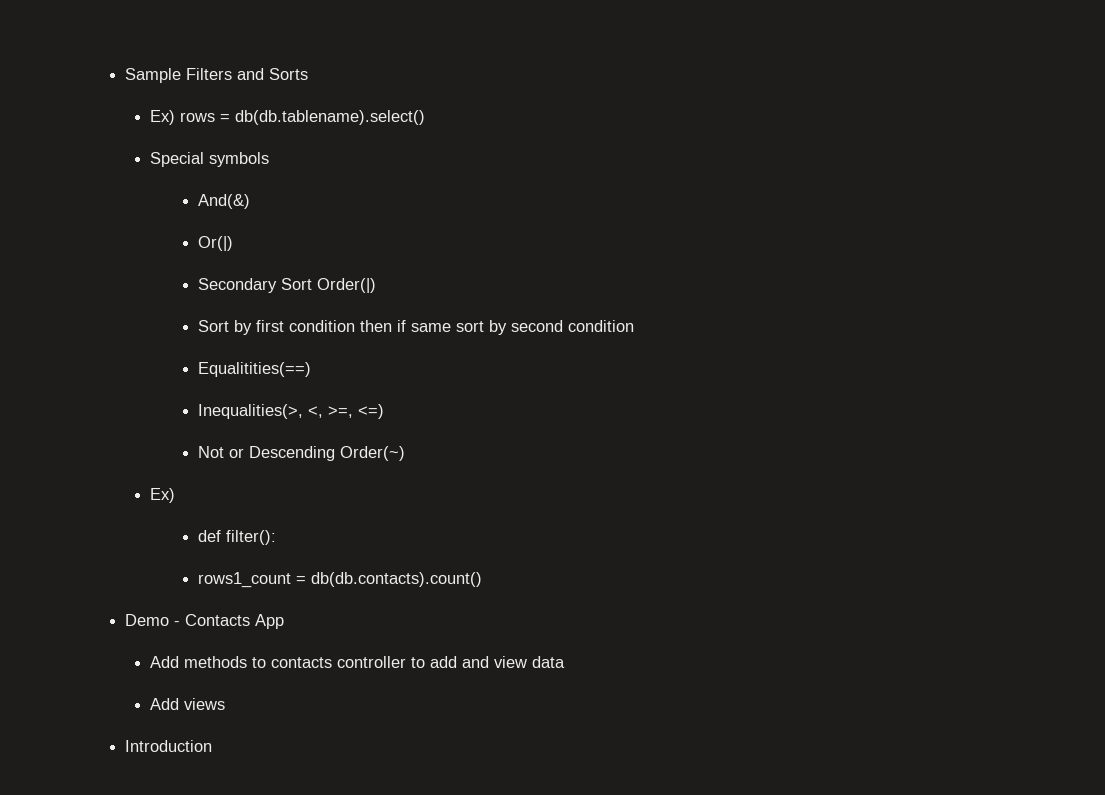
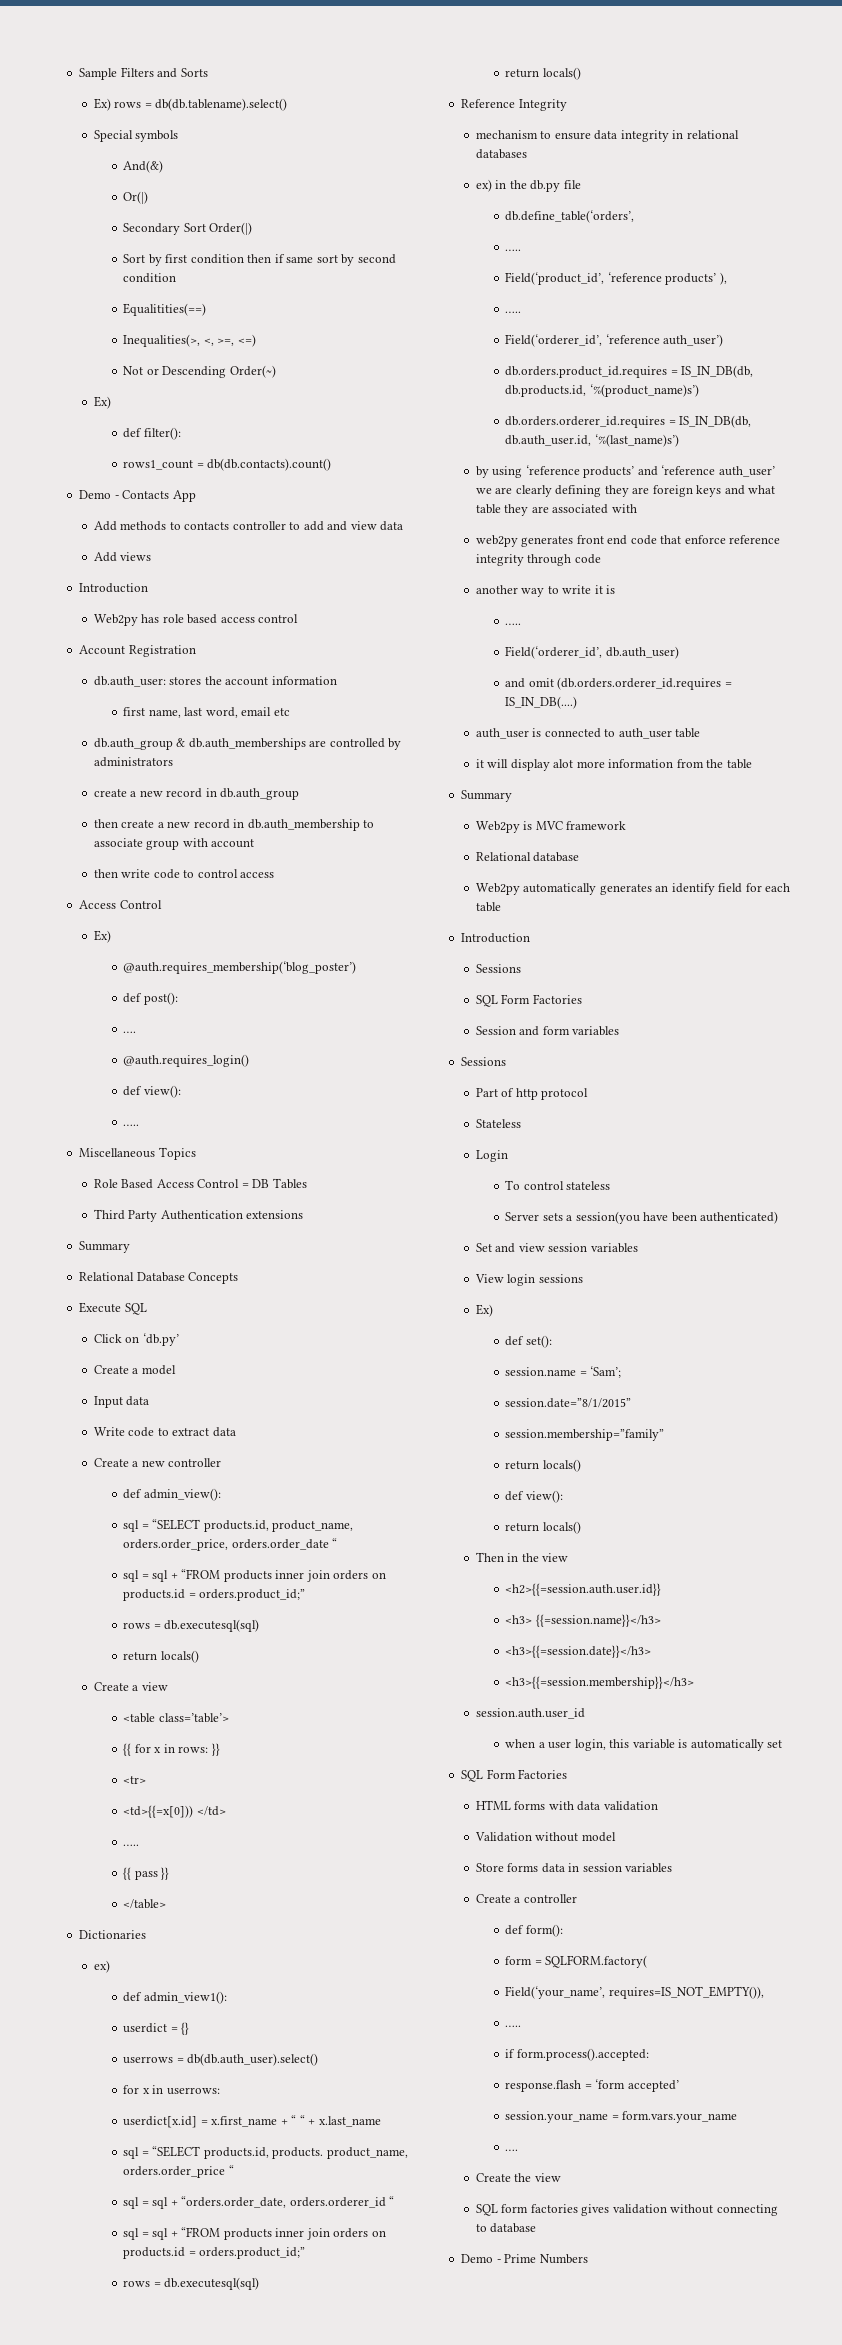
+ Web2py has role based access control
+ Account Registration
+ db.auth_user: stores the account information
+ first name, last word, email etc
+ db.auth_group & db.auth_memberships are controlled by administrators
+ create a new record in db.auth_group
+ then create a new record in db.auth_membership to associate group with account
+ then write code to control access
+ Access Control
+ Ex)
+ @auth.requires_membership(‘blog_poster’)
+ def post():
+ ….
+ @auth.requires_login()
+ def view():
+ …..
+ Miscellaneous Topics
+ Role Based Access Control = DB Tables
+ Third Party Authentication extensions
+ Summary
+ Relational Database Concepts
+ Execute SQL
+ Click on ‘db.py’
+ Create a model
+ Input data
+ Write code to extract data
+ Create a new controller
+ def admin_view():
+ sql = “SELECT products.id, product_name, orders.order_price, orders.order_date “
+ sql = sql + “FROM products inner join orders on products.id = orders.product_id;”
+ rows = db.executesql(sql)
+ return locals()
+ Create a view
+ <table class=’table’>
+ {{ for x in rows: }}
+ <tr>
+ <td>{{=x[0])) </td>
+ …..
+ {{ pass }}
+ </table>
+ Dictionaries
+ ex)
+ def admin_view1():
+ userdict = {}
+ userrows = db(db.auth_user).select()
+ for x in userrows:
+ userdict[x.id] = x.first_name + “ “ + x.last_name
+ sql = “SELECT products.id, products. product_name, orders.order_price “
+ sql = sql + “orders.order_date, orders.orderer_id “
+ sql = sql + “FROM products inner join orders on products.id = orders.product_id;”
+ rows = db.executesql(sql)
+ return locals()
+ Reference Integrity
+ mechanism to ensure data integrity in relational databases
+ ex) in the db.py file
+ db.define_table(‘orders’,
+ …..
+ Field(‘product_id’, ‘reference products’ ),
+ …..
+ Field(‘orderer_id’, ‘reference auth_user’)
+ db.orders.product_id.requires = IS_IN_DB(db, db.products.id, ‘%(product_name)s’)
+ db.orders.orderer_id.requires = IS_IN_DB(db, db.auth_user.id, ‘%(last_name)s’)
+ by using ‘reference products’ and ‘reference auth_user’ we are clearly defining they are foreign keys and what table they are associated with
+ web2py generates front end code that enforce reference integrity through code
+ another way to write it is
+ …..
+ Field(‘orderer_id’, db.auth_user)
+ and omit (db.orders.orderer_id.requires = IS_IN_DB(....)
+ auth_user is connected to auth_user table
+ it will display alot more information from the table
+ Summary
+ Web2py is MVC framework
+ Relational database
+ Web2py automatically generates an identify field for each table
+ Introduction
+ Sessions
+ SQL Form Factories
+ Session and form variables
+ Sessions
+ Part of http protocol
+ Stateless
+ Login
+ To control stateless
+ Server sets a session(you have been authenticated)
+ Set and view session variables
+ View login sessions
+ Ex)
+ def set():
+ session.name = ‘Sam’;
+ session.date=”8/1/2015”
+ session.membership=”family”
+ return locals()
+ def view():
+ return locals()
+ Then in the view
+ <h2>{{=session.auth.user.id}}
+ <h3> {{=session.name}}</h3>
+ <h3>{{=session.date}}</h3>
+ <h3>{{=session.membership}}</h3>
+ session.auth.user_id
+ when a user login, this variable is automatically set
+ SQL Form Factories
+ HTML forms with data validation
+ Validation without model
+ Store forms data in session variables
+ Create a controller
+ def form():
+ form = SQLFORM.factory(
+ Field(‘your_name’, requires=IS_NOT_EMPTY()),
+ …..
+ if form.process().accepted:
+ response.flash = ‘form accepted’
+ session.your_name = form.vars.your_name
+ ….
+ Create the view
+ SQL form factories gives validation without connecting to database
+ Demo - Prime Numbers

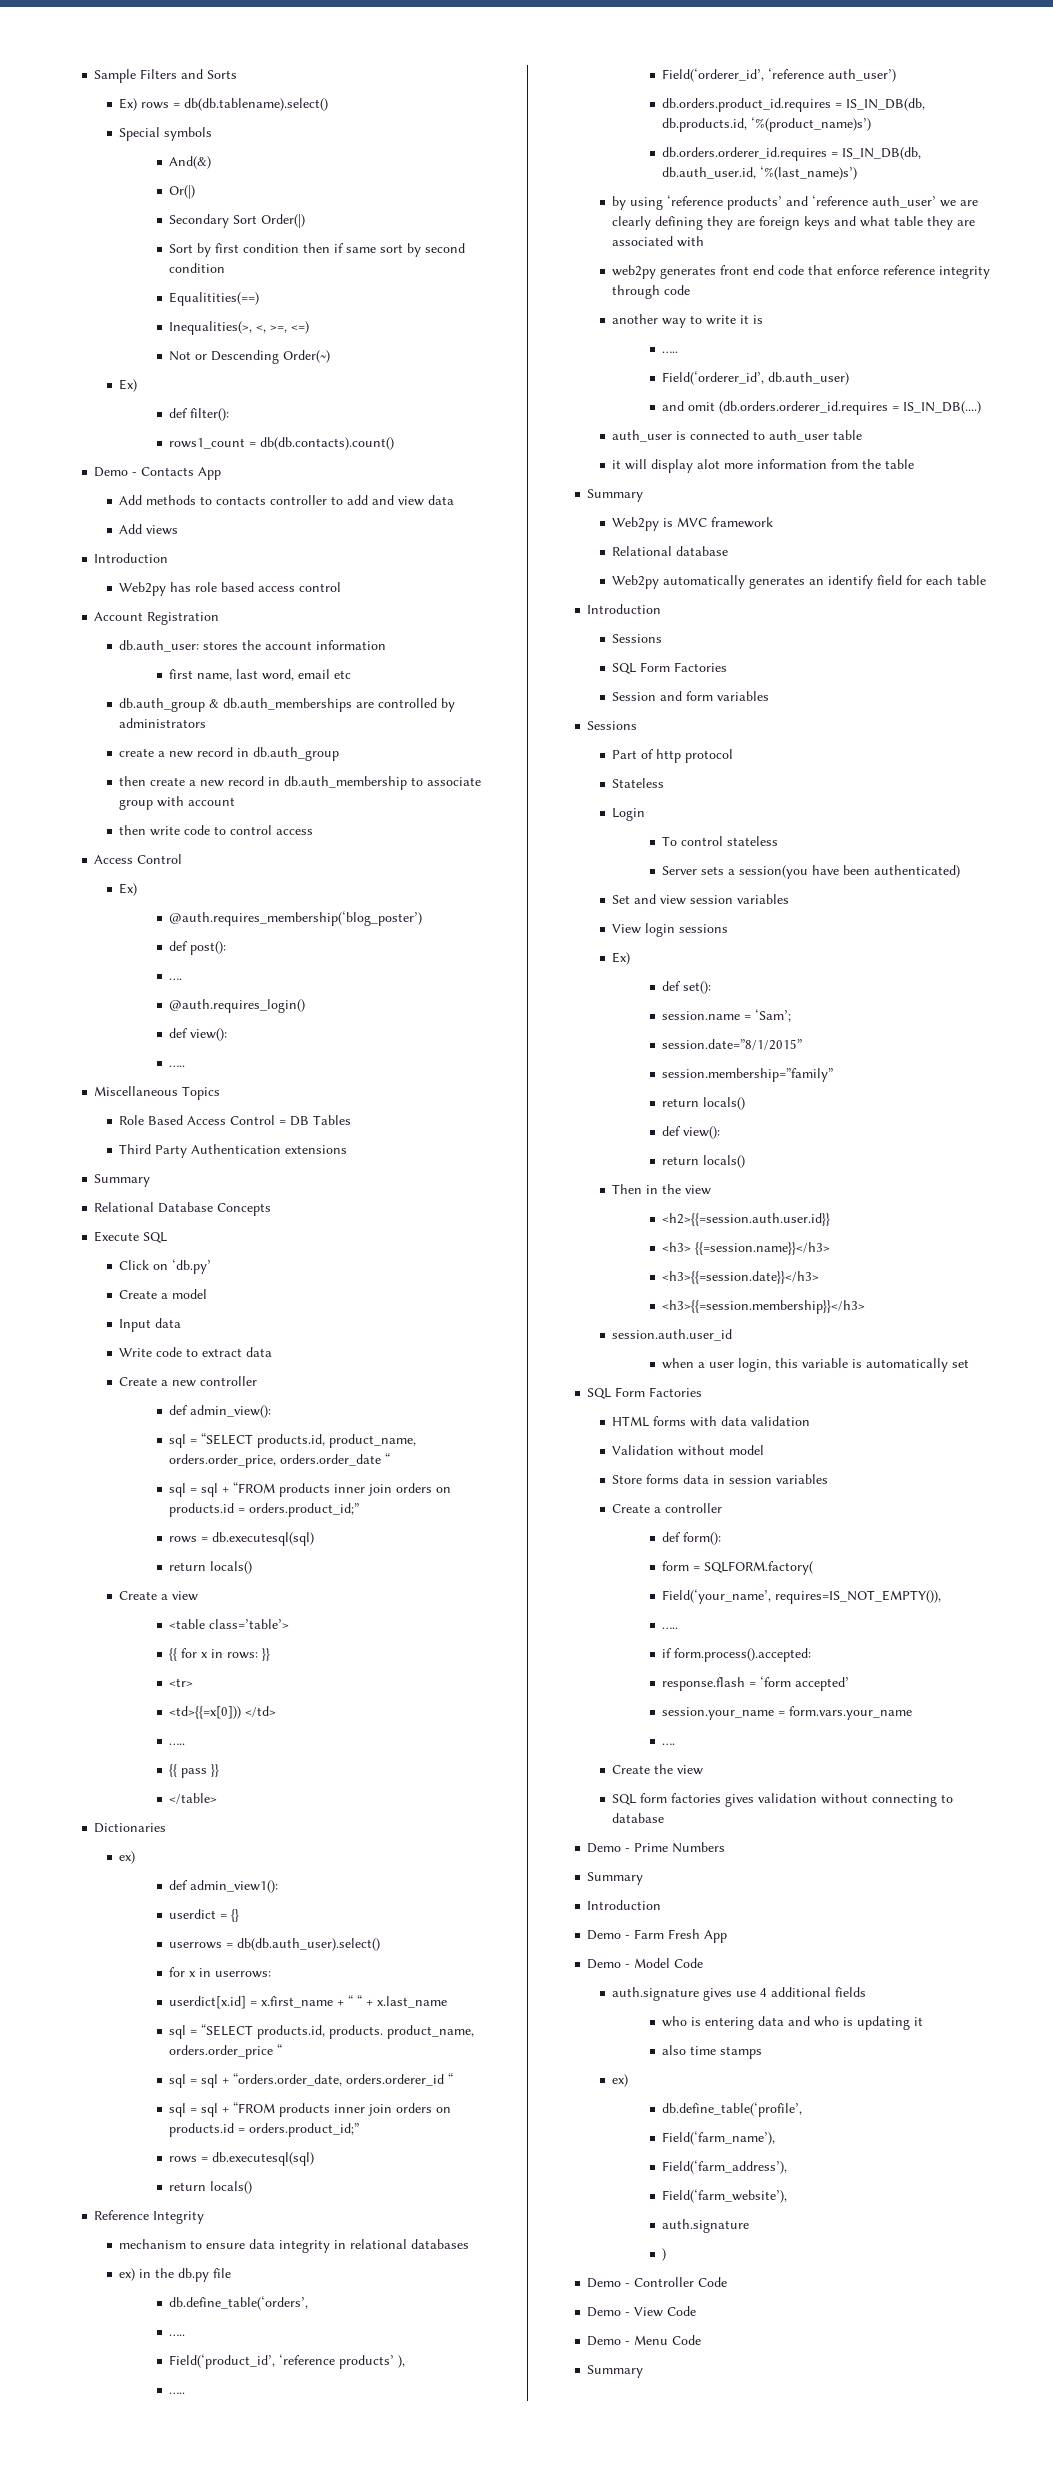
  Demo - Prime Numbers
+ Summary
+ Introduction
+ Demo - Farm Fresh App
+ Demo - Model Code
+ auth.signature gives use 4 additional fields
+ who is entering data and who is updating it
+ also time stamps
+ ex)
+ db.define_table(‘profile’,
+ Field(‘farm_name’),
+ Field(‘farm_address’),
+ Field(‘farm_website’),
+ auth.signature
+ )
+ Demo - Controller Code
+ Demo - View Code
+ Demo - Menu Code
+ Summary

